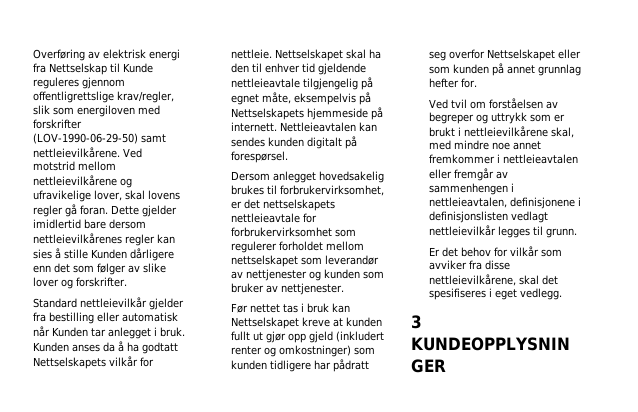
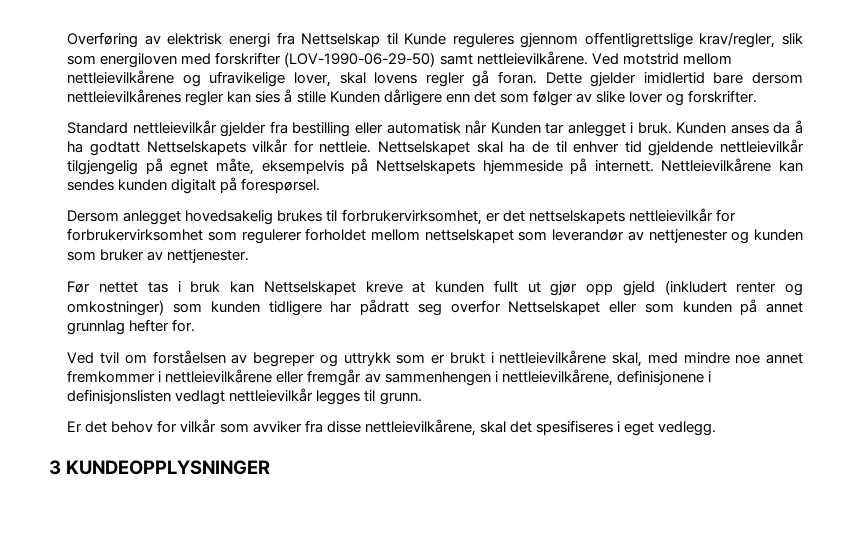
- Nettselskapet skal ha den til enhver tid gjeldende nettleieavtale tilgjengelig på egnet måte, eksempelvis på Nettselskapets hjemmeside på internett.
+ Nettselskapet skal ha de til enhver tid gjeldende nettleievilkår tilgjengelig på egnet måte, eksempelvis på Nettselskapets hjemmeside på internett.
- Nettleieavtalen kan sendes kunden digitalt på forespørsel.
+ Nettleievilkårene kan sendes kunden digitalt på forespørsel.
- Dersom anlegget hovedsakelig brukes til forbrukervirksomhet, er det nettselskapets nettleieavtale for forbrukervirksomhet som regulerer forholdet mellom nettselskapet som leverandør av nettjenester og kunden som bruker av nettjenester.
+ Dersom anlegget hovedsakelig brukes til forbrukervirksomhet, er det nettselskapets nettleievilkår for forbrukervirksomhet som regulerer forholdet mellom nettselskapet som leverandør av nettjenester og kunden som bruker av nettjenester.
- Ved tvil om forståelsen av begreper og uttrykk som er brukt i nettleievilkårene skal, med mindre noe annet fremkommer i nettleieavtalen eller fremgår av sammenhengen i nettleieavtalen, definisjonene i definisjonslisten vedlagt nettleievilkår legges til grunn.
+ Ved tvil om forståelsen av begreper og uttrykk som er brukt i nettleievilkårene skal, med mindre noe annet fremkommer i nettleievilkårene eller fremgår av sammenhengen i nettleievilkårene, definisjonene i definisjonslisten vedlagt nettleievilkår legges til grunn.

